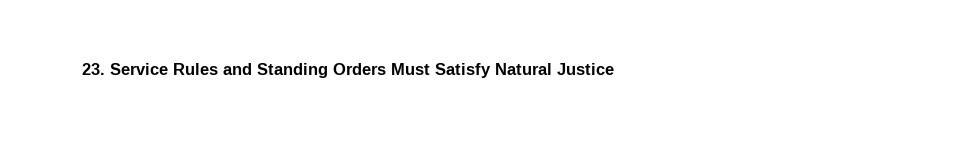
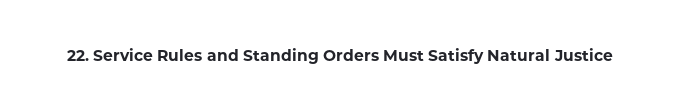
- 23. Service Rules and Standing Orders Must Satisfy Natural Justice
+ 22. Service Rules and Standing Orders Must Satisfy Natural Justice

